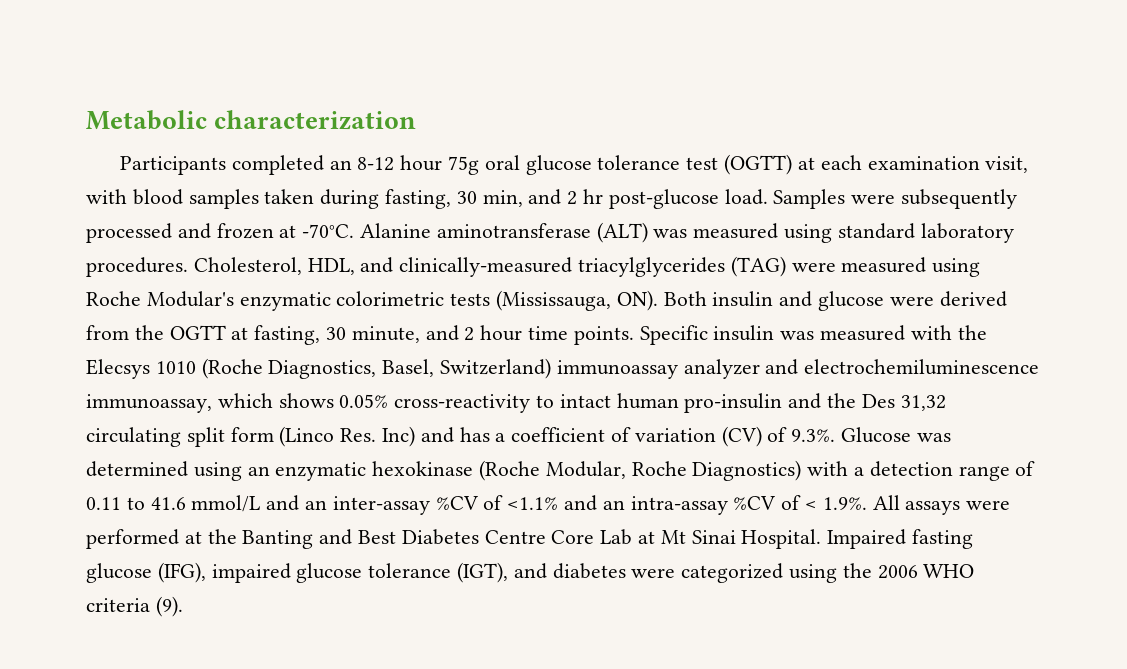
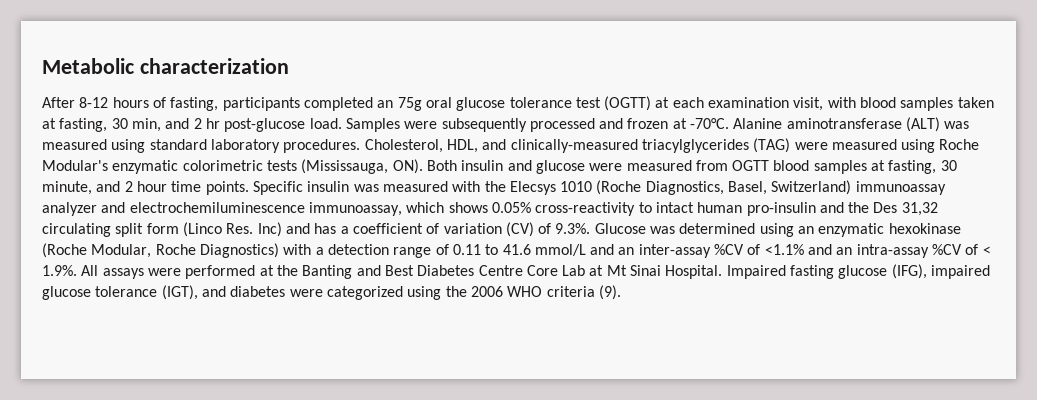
- Participants completed an 8-12 hour 75g oral glucose tolerance test (OGTT) at each examination visit, with blood samples taken during fasting, 30 min, and 2 hr post-glucose load.
+ After 8-12 hours of fasting, participants completed an 75g oral glucose tolerance test (OGTT) at each examination visit, with blood samples taken at fasting, 30 min, and 2 hr post-glucose load.
- Cholesterol, HDL, and clinically-measured triacylglycerides (TAG) were measured using Roche Modular's enzymatic colorimetric tests (Mississauga, ON). Both insulin and glucose were derived from the OGTT at fasting, 30 minute, and 2 hour time points.
+ Cholesterol, HDL, and clinically-measured triacylglycerides (TAG) were measured using Roche Modular's enzymatic colorimetric tests (Mississauga, ON). Both insulin and glucose were measured from OGTT blood samples at fasting, 30 minute, and 2 hour time points.

